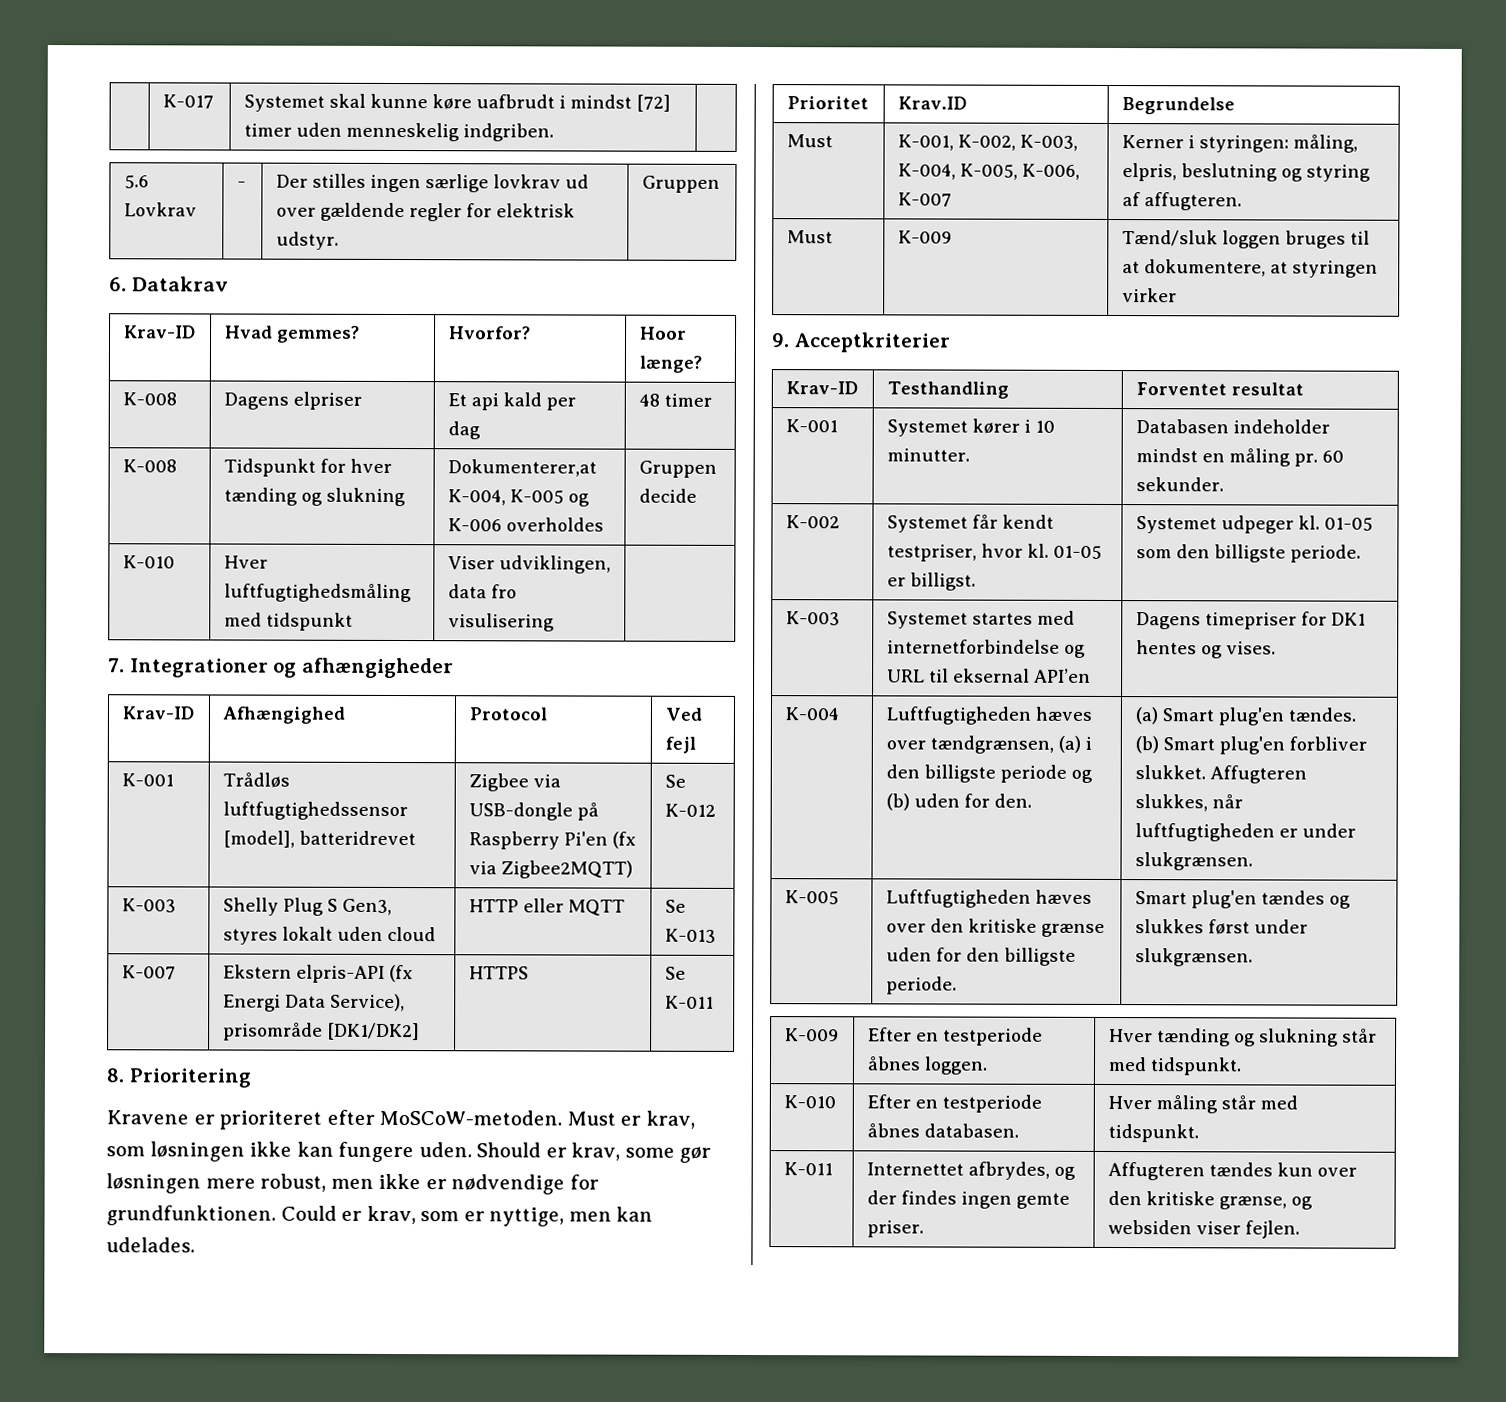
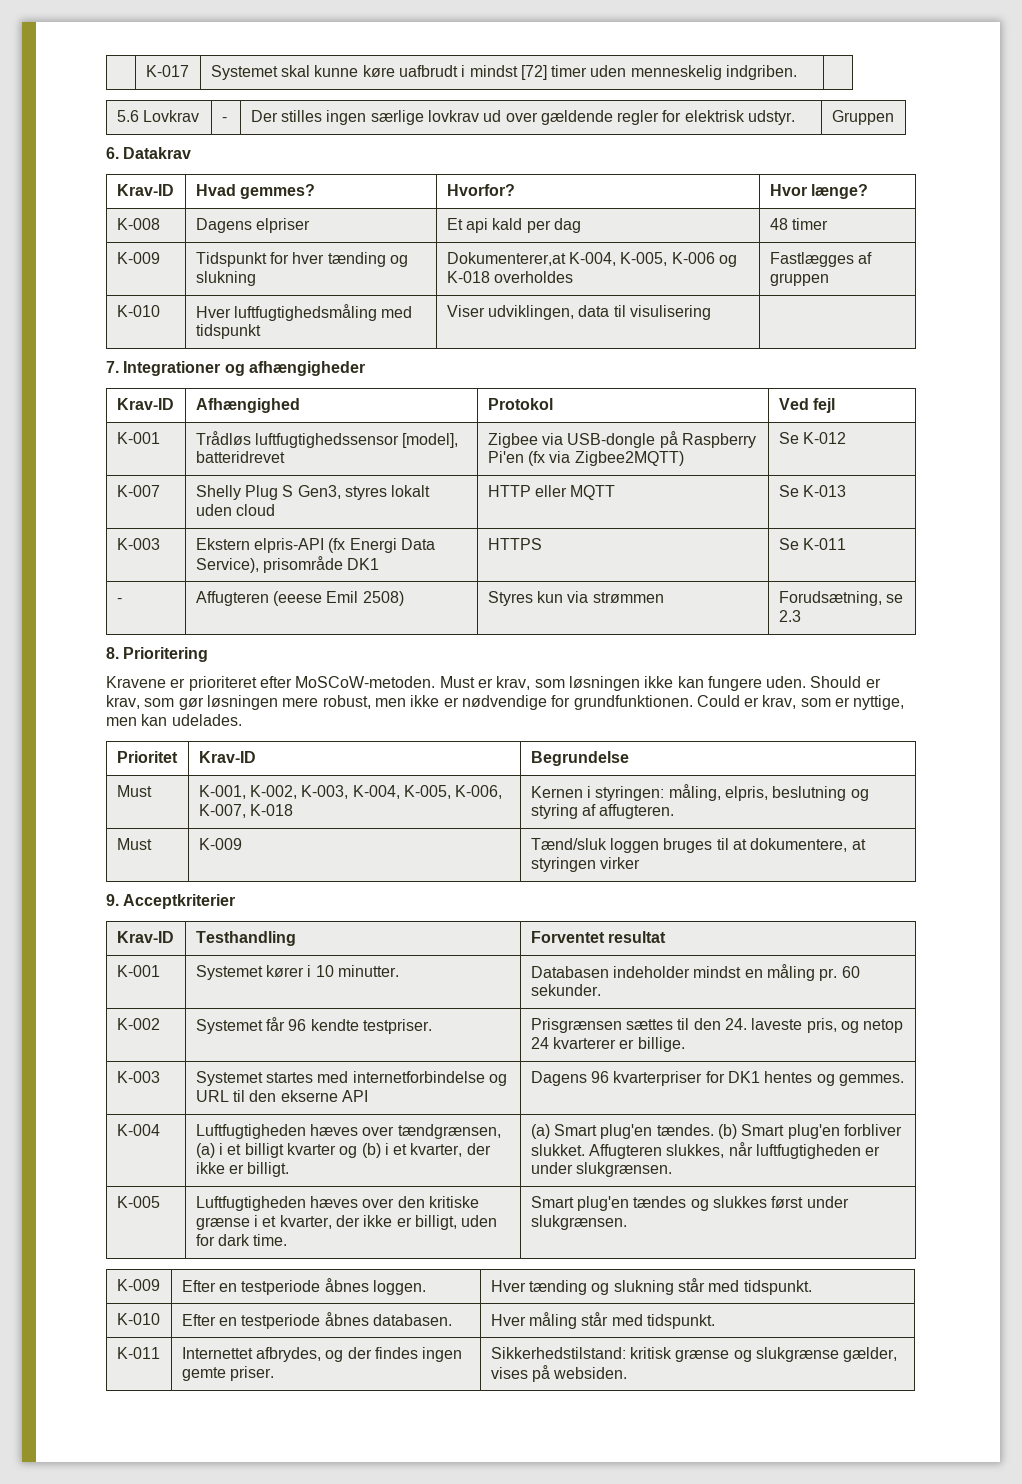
- Krav-ID | Hvad gemmes? | Hvorfor? | Hoor længe?
+ Krav-ID | Hvad gemmes? | Hvorfor? | Hvor længe?
- K-008 | Tidspunkt for hver tænding og slukning | Dokumenterer,at K-004, K-005 og K-006 overholdes | Gruppen decide
+ K-009 | Tidspunkt for hver tænding og slukning | Dokumenterer,at K-004, K-005, K-006 og K-018 overholdes | Fastlægges af gruppen
- K-010 | Hver luftfugtighedsmåling med tidspunkt | Viser udviklingen, data fro visulisering |
+ K-010 | Hver luftfugtighedsmåling med tidspunkt | Viser udviklingen, data til visulisering |
- Krav-ID | Afhængighed | Protocol | Ved fejl
+ Krav-ID | Afhængighed | Protokol | Ved fejl
- K-003 | Shelly Plug S Gen3, styres lokalt uden cloud | HTTP eller MQTT | Se K-013
+ K-007 | Shelly Plug S Gen3, styres lokalt uden cloud | HTTP eller MQTT | Se K-013
- K-007 | Ekstern elpris-API (fx Energi Data Service), prisområde [DK1/DK2] | HTTPS | Se K-011
+ K-003 | Ekstern elpris-API (fx Energi Data Service), prisområde DK1 | HTTPS | Se K-011
+ - | Affugteren (eeese Emil 2508) | Styres kun via strømmen | Forudsætning, se 2.3
- Should er krav, some gør løsningen mere robust, men ikke er nødvendige for grundfunktionen.
+ Should er krav, som gør løsningen mere robust, men ikke er nødvendige for grundfunktionen.
- Prioritet | Krav.ID | Begrundelse
+ Prioritet | Krav-ID | Begrundelse
- Must | K-001, K-002, K-003, K-004, K-005, K-006, K-007 | Kerner i styringen: måling, elpris, beslutning og styring af affugteren.
+ Must | K-001, K-002, K-003, K-004, K-005, K-006, K-007, K-018 | Kernen i styringen: måling, elpris, beslutning og styring af affugteren.
- K-002 | Systemet får kendt testpriser, hvor kl. 01-05 er billigst. | Systemet udpeger kl. 01-05 som den billigste periode.
+ K-002 | Systemet får 96 kendte testpriser. | Prisgrænsen sættes til den 24. laveste pris, og netop 24 kvarterer er billige.
- K-003 | Systemet startes med internetforbindelse og URL til eksernal API’en | Dagens timepriser for DK1 hentes og vises.
+ K-003 | Systemet startes med internetforbindelse og URL til den ekserne API | Dagens 96 kvarterpriser for DK1 hentes og gemmes.
- K-004 | Luftfugtigheden hæves over tændgrænsen, (a) i den billigste periode og (b) uden for den. | (a) Smart plug'en tændes. (b) Smart plug'en forbliver slukket. Affugteren slukkes, når luftfugtigheden er under slukgrænsen.
+ K-004 | Luftfugtigheden hæves over tændgrænsen, (a) i et billigt kvarter og (b) i et kvarter, der ikke er billigt. | (a) Smart plug'en tændes. (b) Smart plug'en forbliver slukket. Affugteren slukkes, når luftfugtigheden er under slukgrænsen.
- K-005 | Luftfugtigheden hæves over den kritiske grænse uden for den billigste periode. | Smart plug'en tændes og slukkes først under slukgrænsen.
+ K-005 | Luftfugtigheden hæves over den kritiske grænse i et kvarter, der ikke er billigt, uden for dark time. | Smart plug'en tændes og slukkes først under slukgrænsen.
- K-011 | Internettet afbrydes, og der findes ingen gemte priser. | Affugteren tændes kun over den kritiske grænse, og websiden viser fejlen.
+ K-011 | Internettet afbrydes, og der findes ingen gemte priser. | Sikkerhedstilstand: kritisk grænse og slukgrænse gælder, vises på websiden.

